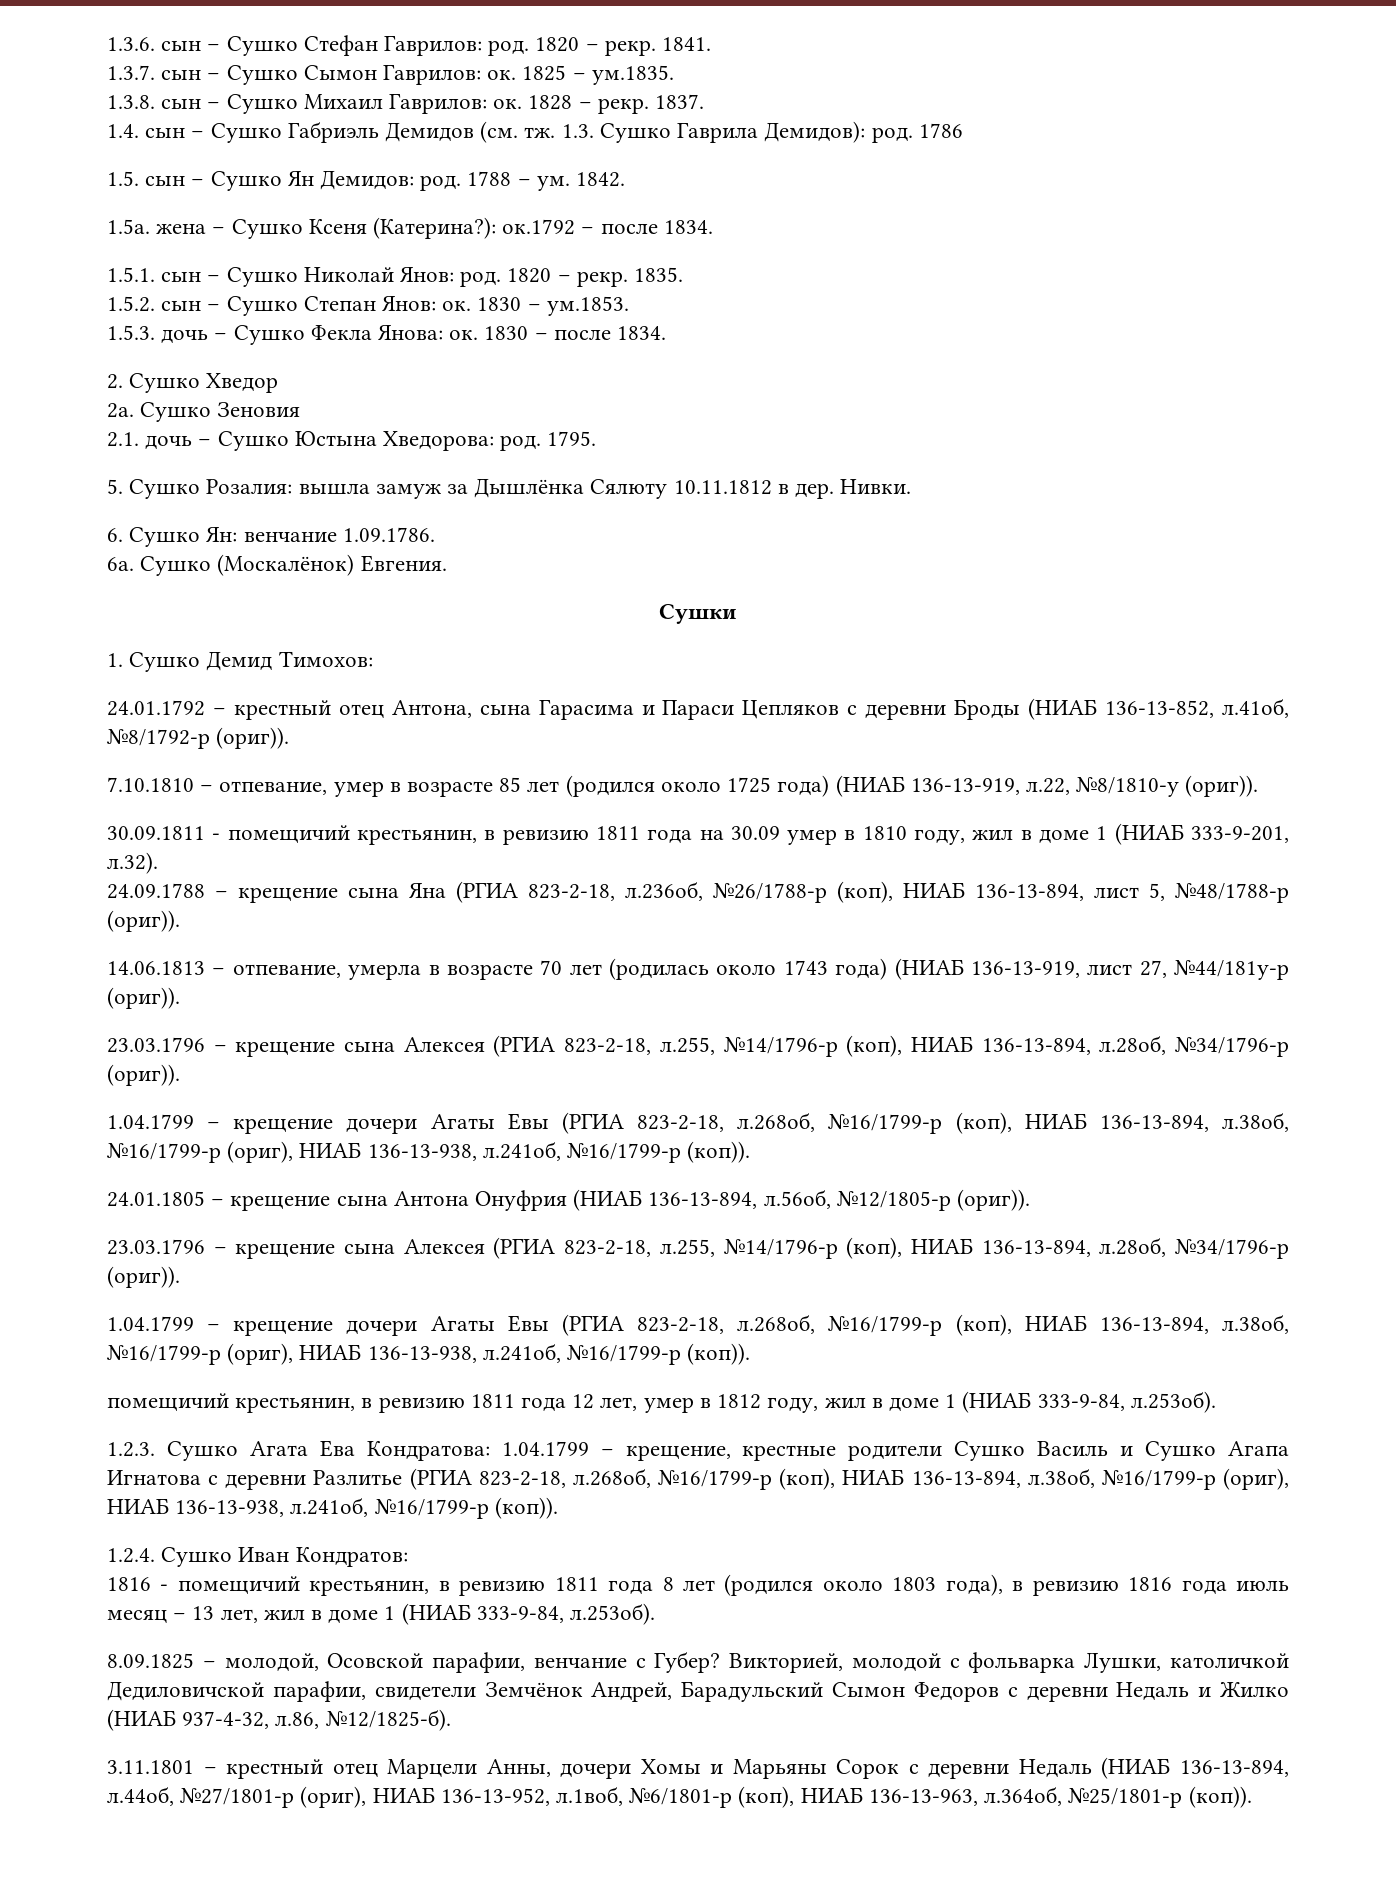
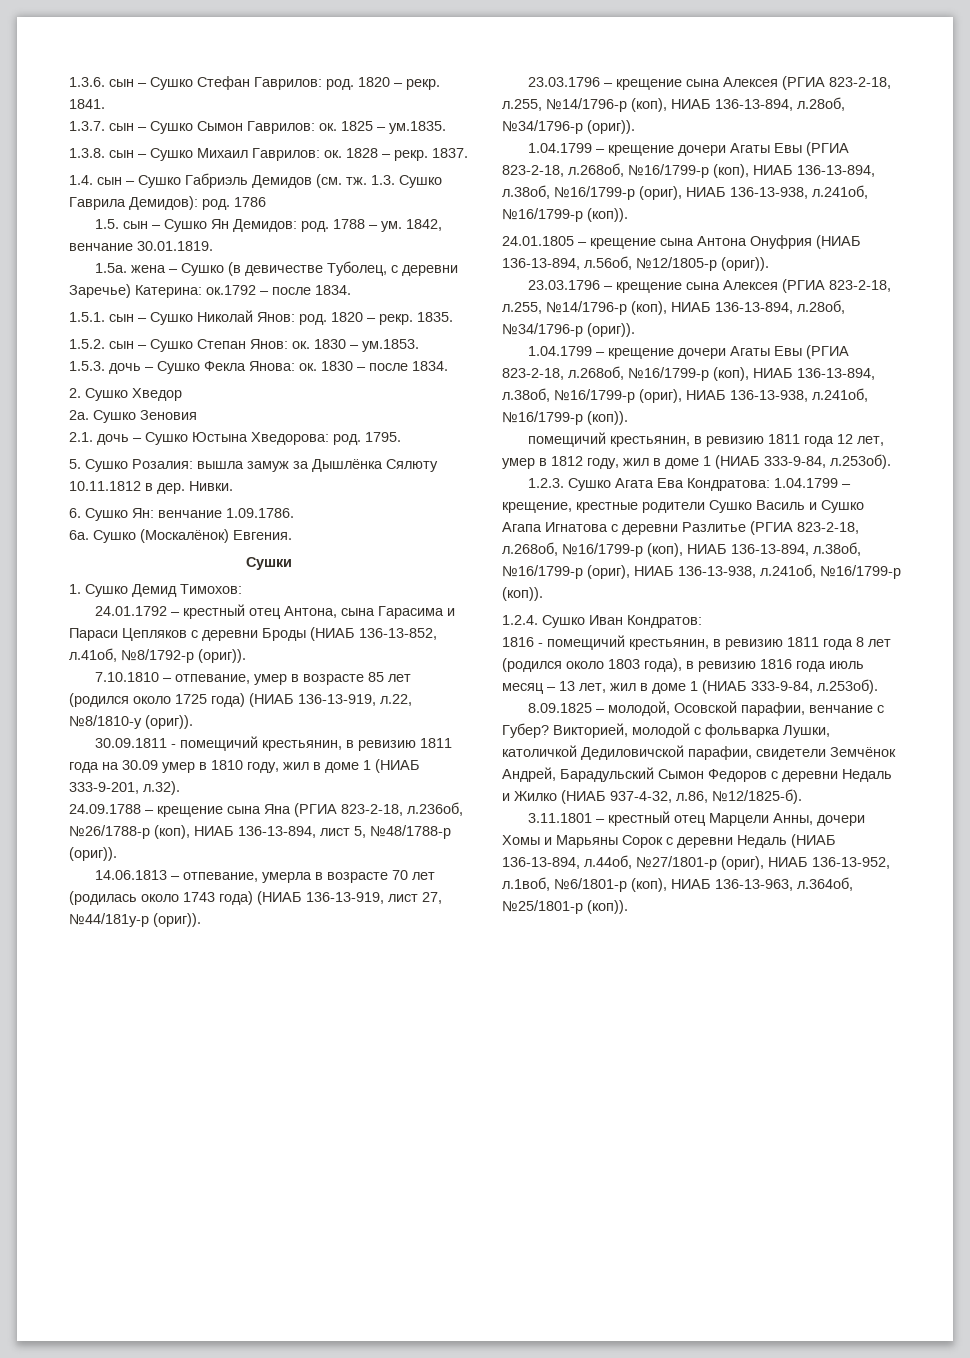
- 1842.
+ 1842, венчание 30.01.1819.
- 1.5а. жена – Сушко Ксеня (Катерина?): ок.1792 – после 1834.
+ 1.5а. жена – Сушко (в девичестве Туболец, с деревни Заречье) Катерина: ок.1792 – после 1834.

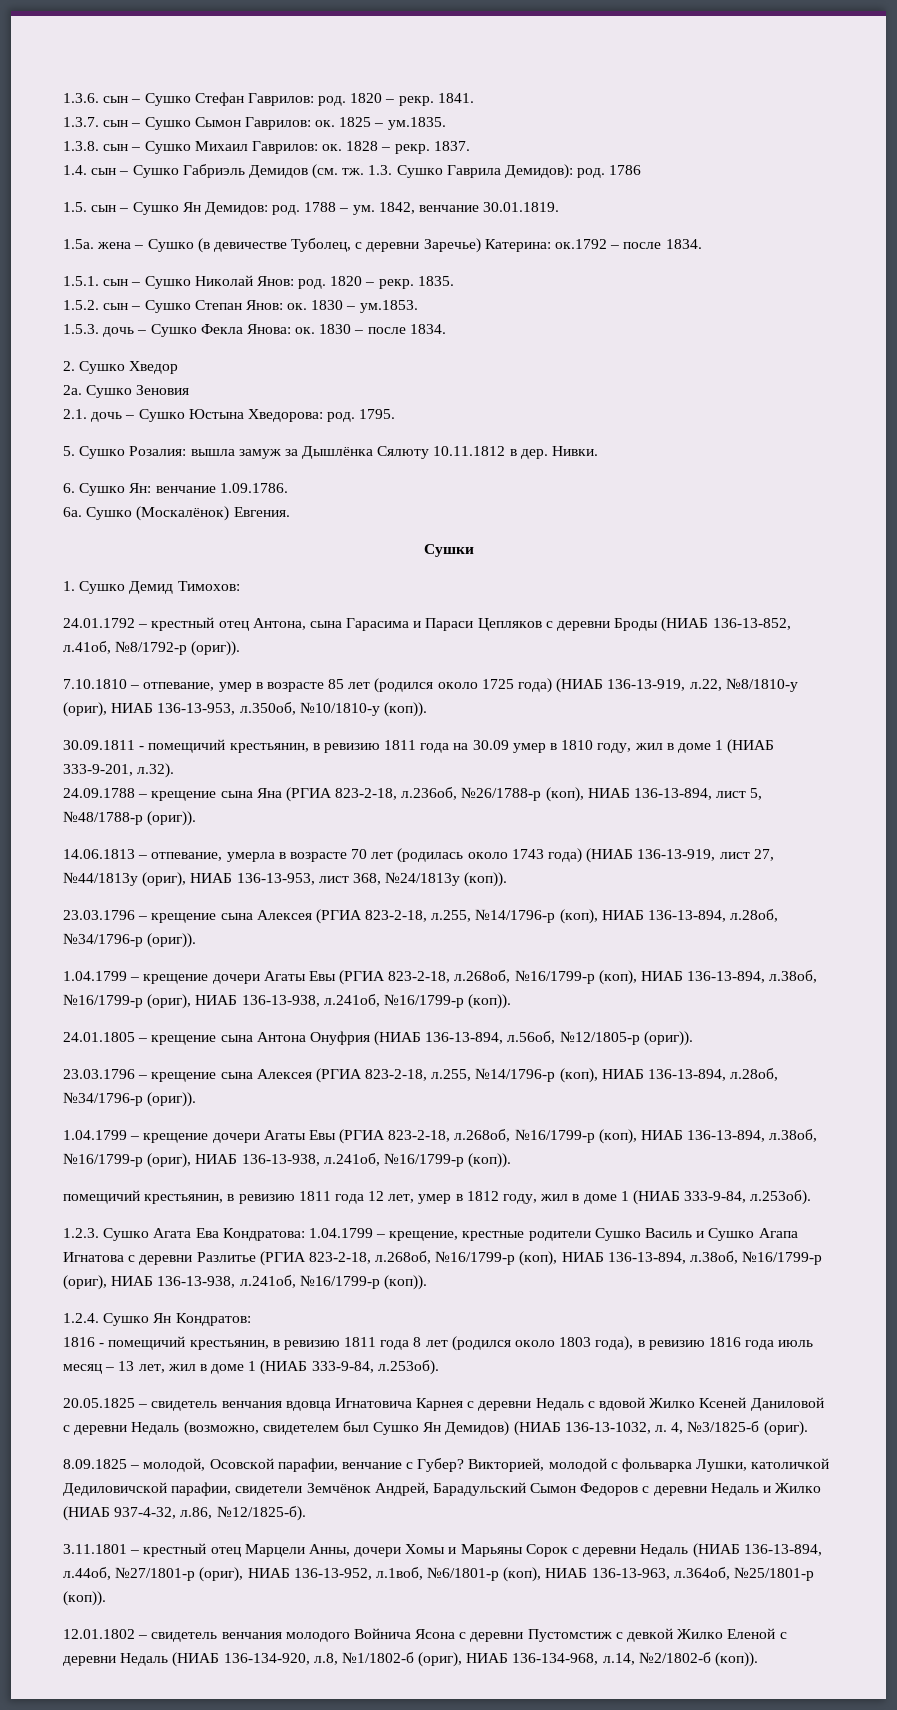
- 7.10.1810 – отпевание, умер в возрасте 85 лет (родился около 1725 года) (НИАБ 136-13-919, л.22, №8/1810-у (ориг)).
+ 7.10.1810 – отпевание, умер в возрасте 85 лет (родился около 1725 года) (НИАБ 136-13-919, л.22, №8/1810-у (ориг), НИАБ 136-13-953, л.350об, №10/1810-у (коп)).
- 14.06.1813 – отпевание, умерла в возрасте 70 лет (родилась около 1743 года) (НИАБ 136-13-919, лист 27, №44/181у-р (ориг)).
+ 14.06.1813 – отпевание, умерла в возрасте 70 лет (родилась около 1743 года) (НИАБ 136-13-919, лист 27, №44/1813у (ориг), НИАБ 136-13-953, лист 368, №24/1813у (коп)).
- 1.2.4. Сушко Иван Кондратов:
+ 1.2.4. Сушко Ян Кондратов:
+ 20.05.1825 – свидетель венчания вдовца Игнатовича Карнея с деревни Недаль с вдовой Жилко Ксеней Даниловой с деревни Недаль (возможно, свидетелем был Сушко Ян Демидов) (НИАБ 136-13-1032, л. 4, №3/1825-б (ориг).
+ 12.01.1802 – свидетель венчания молодого Войнича Ясона с деревни Пустомстиж с девкой Жилко Еленой с деревни Недаль (НИАБ 136-134-920, л.8, №1/1802-б (ориг), НИАБ 136-134-968, л.14, №2/1802-б (коп)).

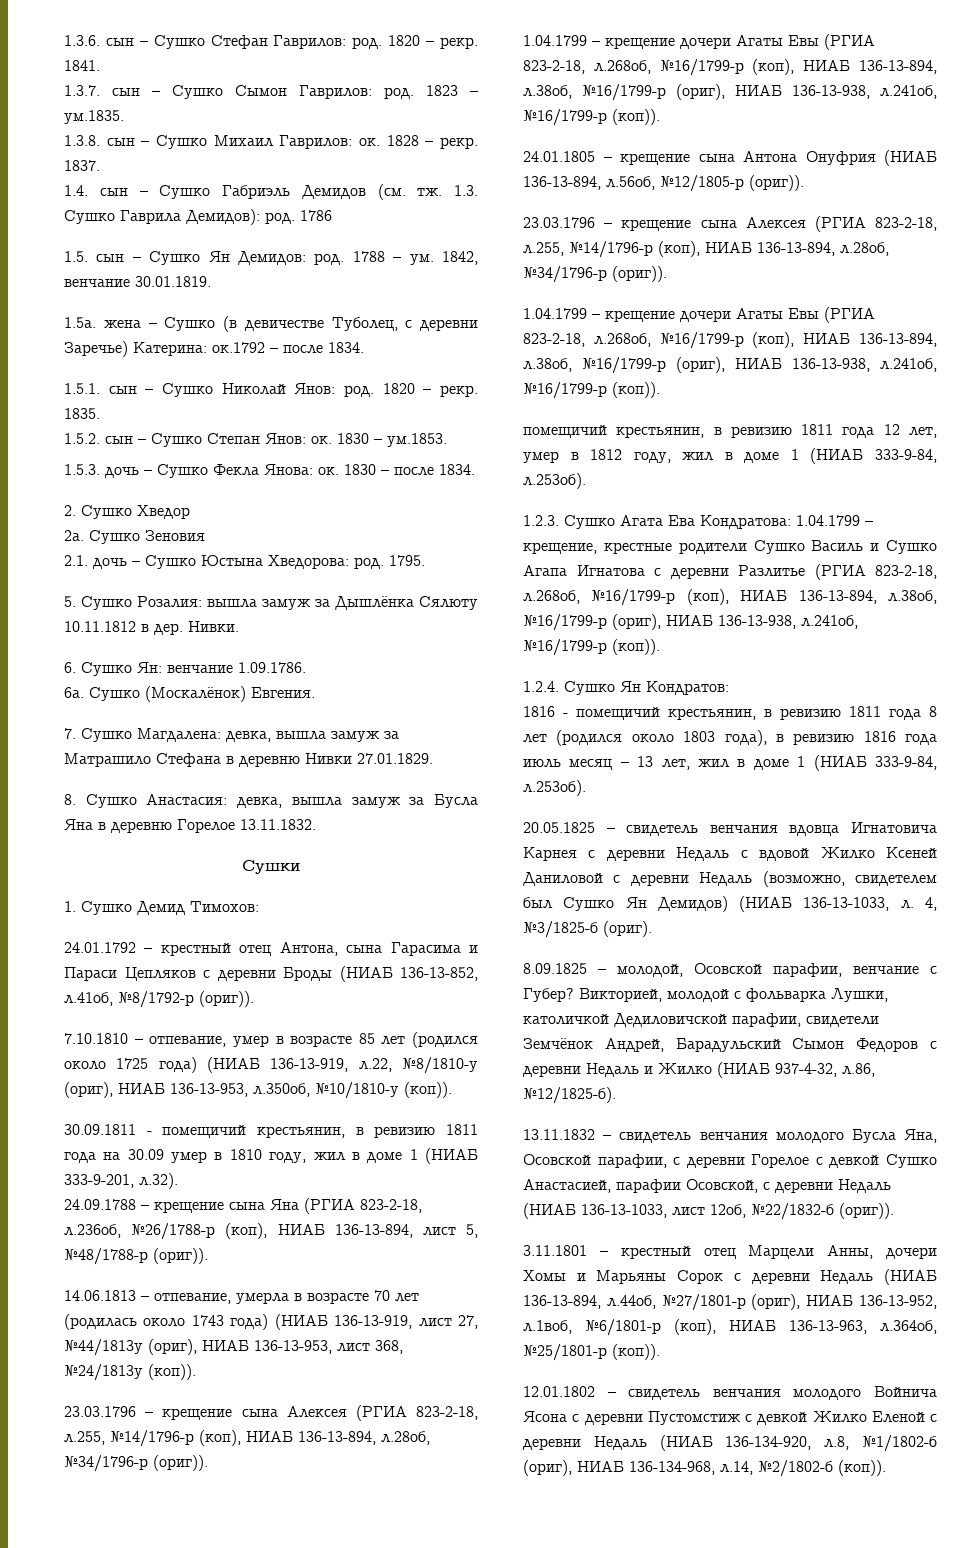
- 1.3.7. сын – Сушко Сымон Гаврилов: ок. 1825 – ум.1835.
+ 1.3.7. сын – Сушко Сымон Гаврилов: род. 1823 – ум.1835.
+ 7. Сушко Магдалена: девка, вышла замуж за Матрашило Стефана в деревню Нивки 27.01.1829.
+ 8. Сушко Анастасия: девка, вышла замуж за Бусла Яна в деревню Горелое 13.11.1832.
- 20.05.1825 – свидетель венчания вдовца Игнатовича Карнея с деревни Недаль с вдовой Жилко Ксеней Даниловой с деревни Недаль (возможно, свидетелем был Сушко Ян Демидов) (НИАБ 136-13-1032, л.
+ 20.05.1825 – свидетель венчания вдовца Игнатовича Карнея с деревни Недаль с вдовой Жилко Ксеней Даниловой с деревни Недаль (возможно, свидетелем был Сушко Ян Демидов) (НИАБ 136-13-1033, л.
+ 13.11.1832 – свидетель венчания молодого Бусла Яна, Осовской парафии, с деревни Горелое с девкой Сушко Анастасией, парафии Осовской, с деревни Недаль (НИАБ 136-13-1033, лист 12об, №22/1832-б (ориг)).

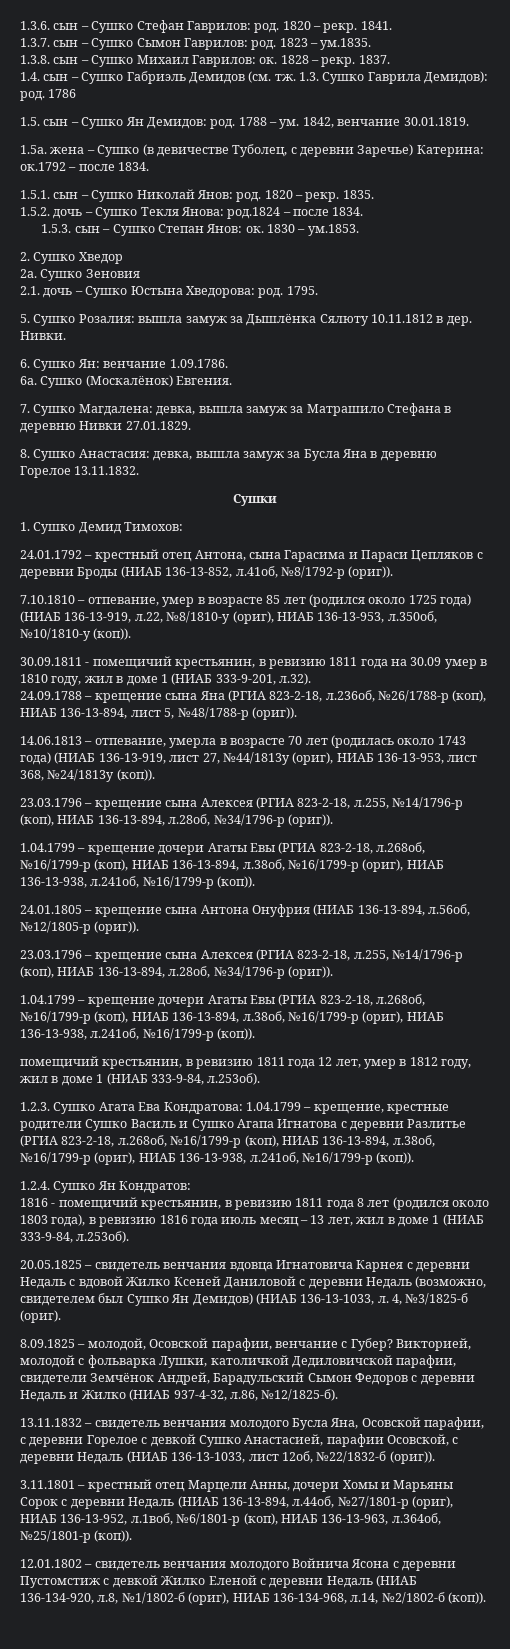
- 1.5.2. сын – Сушко Степан Янов: ок.
+ 1.5.2. дочь – Сушко Текля Янова: род.1824 – после 1834.
+ 1.5.3. сын – Сушко Степан Янов: ок.
- 1.5.3. дочь – Сушко Фекла Янова: ок. 1830 – после 1834.

